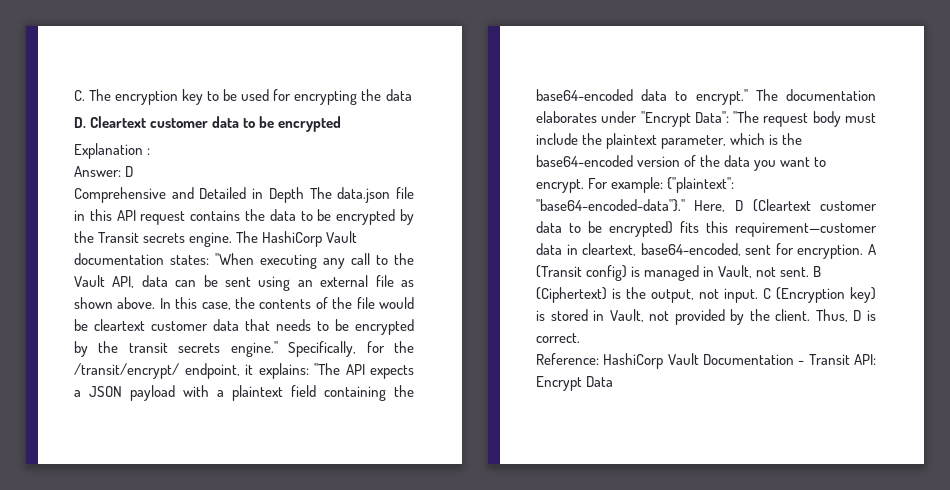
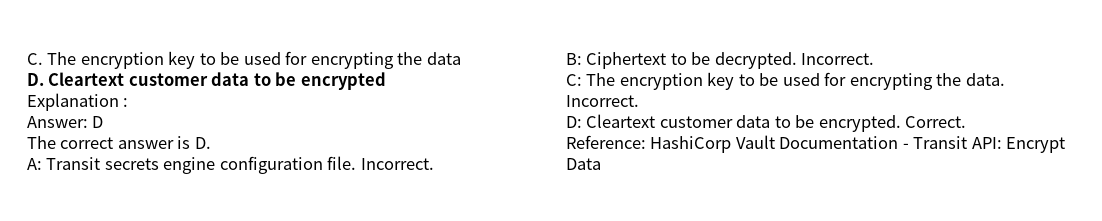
- Comprehensive and Detailed in Depth The data.json file in this API request contains the data to be encrypted by the Transit secrets engine. The HashiCorp Vault documentation states: "When executing any call to the Vault API, data can be sent using an external file as shown above. In this case, the contents of the file would be cleartext customer data that needs to be encrypted by the transit secrets engine." Specifically, for the /transit/encrypt/ endpoint, it explains: "The API expects a JSON payload with a plaintext field containing the base64-encoded data to encrypt." The documentation elaborates under "Encrypt Data": "The request body must include the plaintext parameter, which is the base64-encoded version of the data you want to encrypt. For example: {"plaintext": "base64-encoded-data"}." Here, D (Cleartext customer data to be encrypted) fits this requirement—customer data in cleartext, base64-encoded, sent for encryption. A (Transit config) is managed in Vault, not sent. B (Ciphertext) is the output, not input. C (Encryption key) is stored in Vault, not provided by the client. Thus, D is correct.
+ The correct answer is D.
+ A: Transit secrets engine configuration file. Incorrect.
+ B: Ciphertext to be decrypted. Incorrect.
+ C: The encryption key to be used for encrypting the data. Incorrect.
+ D: Cleartext customer data to be encrypted. Correct.

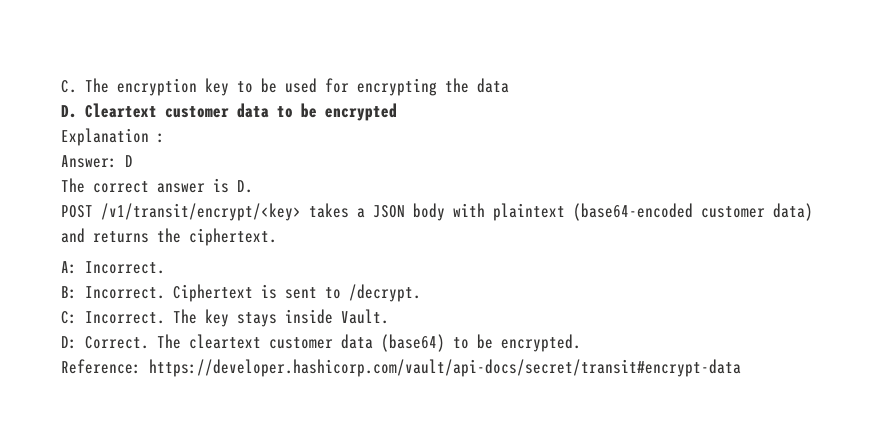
- A: Transit secrets engine configuration file. Incorrect.
- B: Ciphertext to be decrypted. Incorrect.
- C: The encryption key to be used for encrypting the data. Incorrect.
- D: Cleartext customer data to be encrypted. Correct.
+ POST /v1/transit/encrypt/<key> takes a JSON body with plaintext (base64-encoded customer data) and returns the ciphertext.
+ A: Incorrect.
+ B: Incorrect. Ciphertext is sent to /decrypt.
+ C: Incorrect. The key stays inside Vault.
+ D: Correct. The cleartext customer data (base64) to be encrypted.
- Reference: HashiCorp Vault Documentation - Transit API: Encrypt Data
+ Reference: https://developer.hashicorp.com/vault/api-docs/secret/transit#encrypt-data

